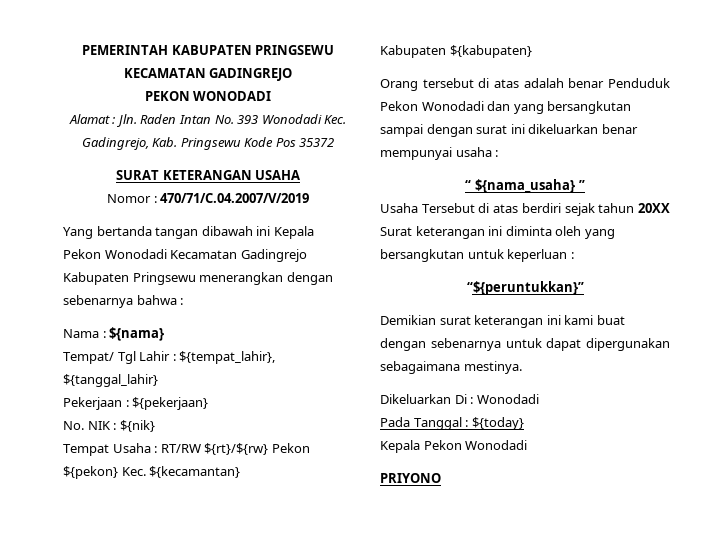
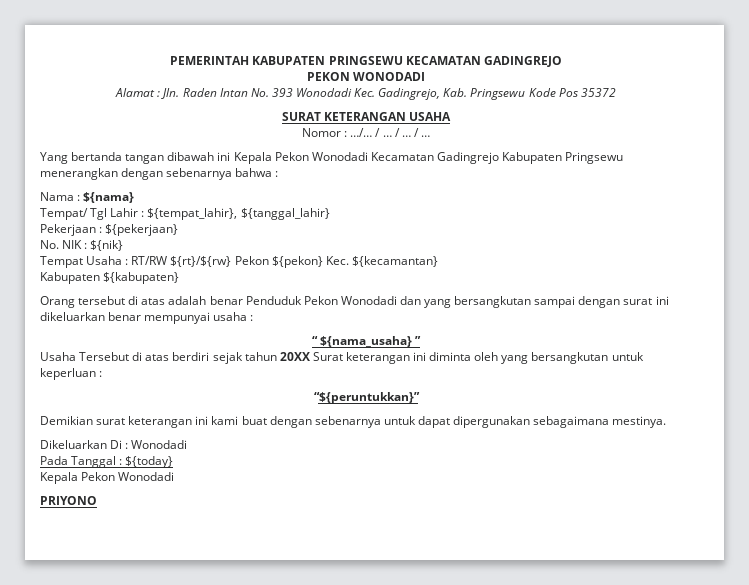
- Nomor : 470/71/C.04.2007/V/2019
+ Nomor : …/… / … / … / …

